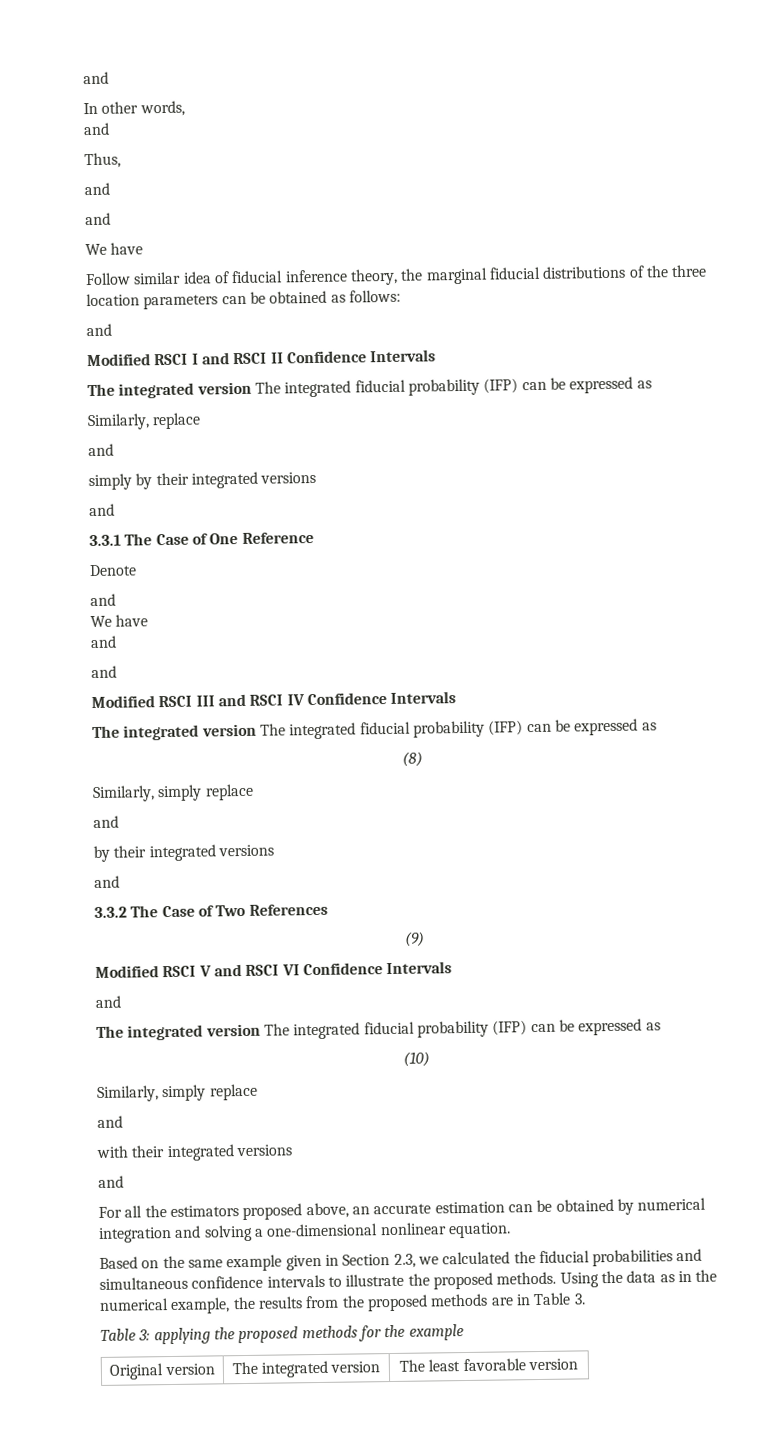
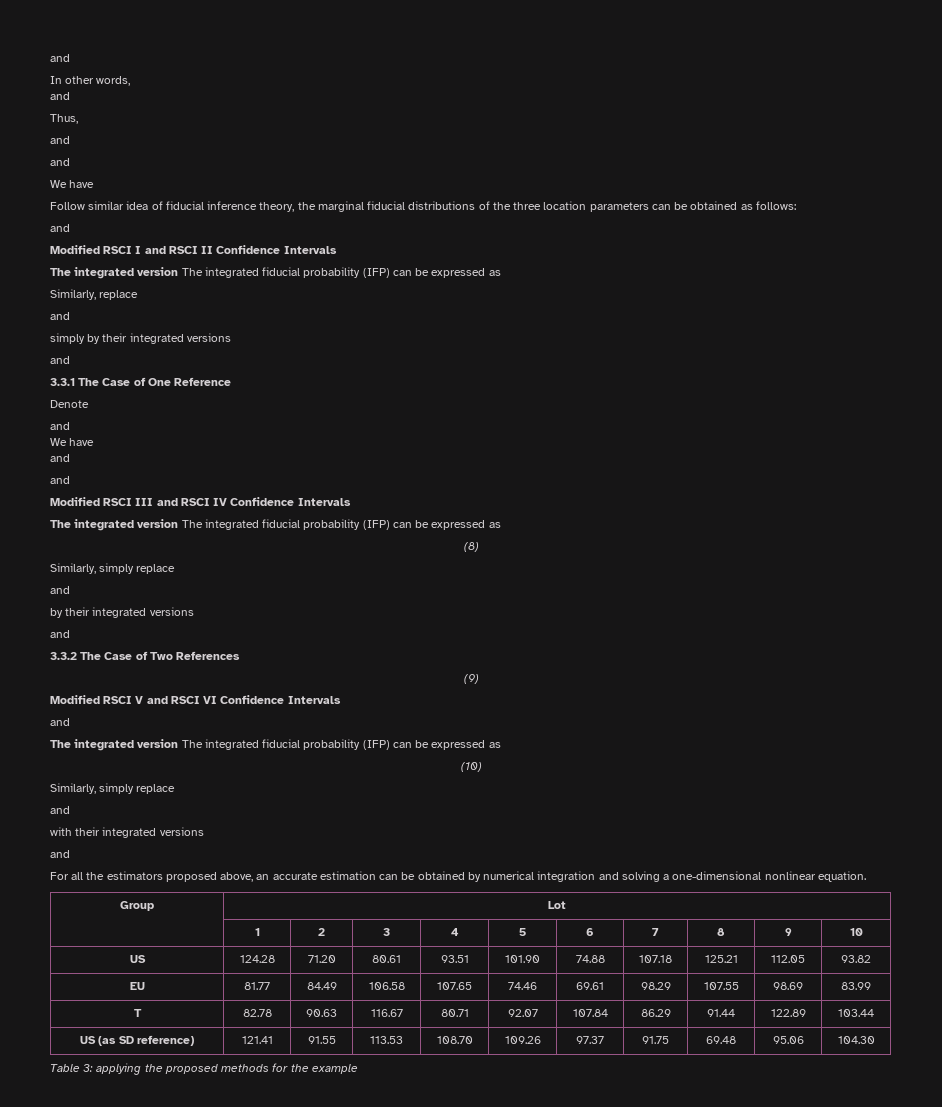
- Based on the same example given in Section 2.3, we calculated the fiducial probabilities and simultaneous confidence intervals to illustrate the proposed methods. Using the data as in the numerical example, the results from the proposed methods are in Table 3.
+ Group | Lot
+ | 1 | 2 | 3 | 4 | 5 | 6 | 7 | 8 | 9 | 10
+ US | 124.28 | 71.20 | 80.61 | 93.51 | 101.90 | 74.88 | 107.18 | 125.21 | 112.05 | 93.82
+ EU | 81.77 | 84.49 | 106.58 | 107.65 | 74.46 | 69.61 | 98.29 | 107.55 | 98.69 | 83.99
+ T | 82.78 | 90.63 | 116.67 | 80.71 | 92.07 | 107.84 | 86.29 | 91.44 | 122.89 | 103.44
+ US (as SD reference) | 121.41 | 91.55 | 113.53 | 108.70 | 109.26 | 97.37 | 91.75 | 69.48 | 95.06 | 104.30
- Original version | The integrated version | The least favorable version

